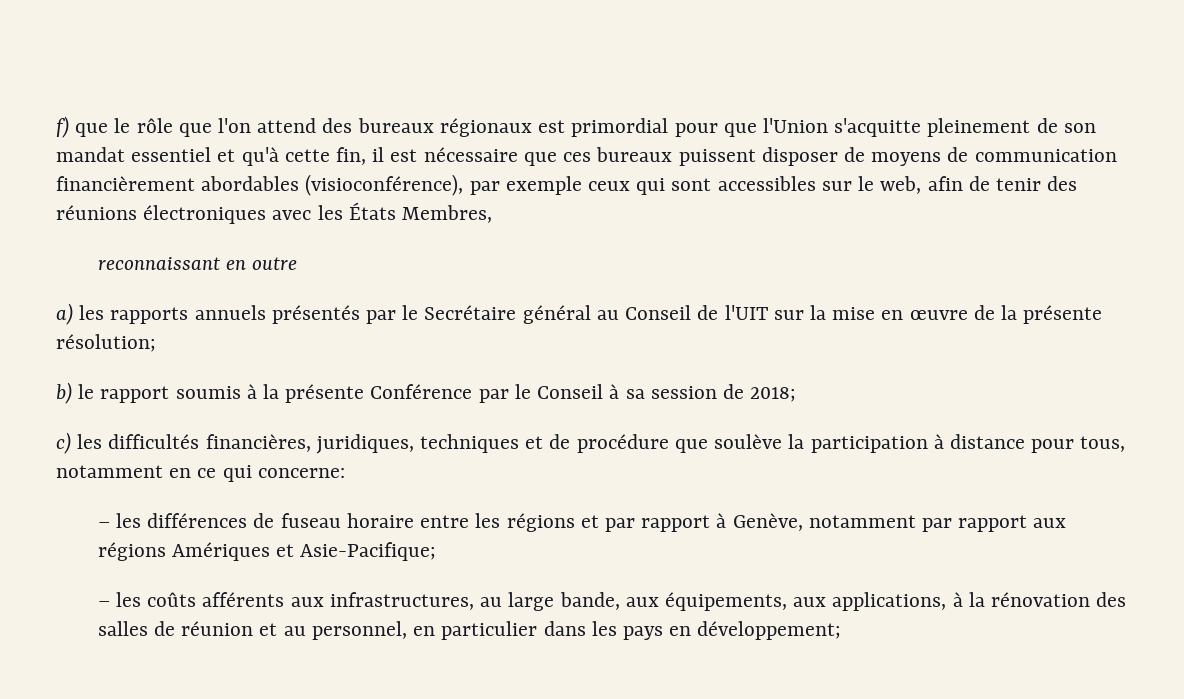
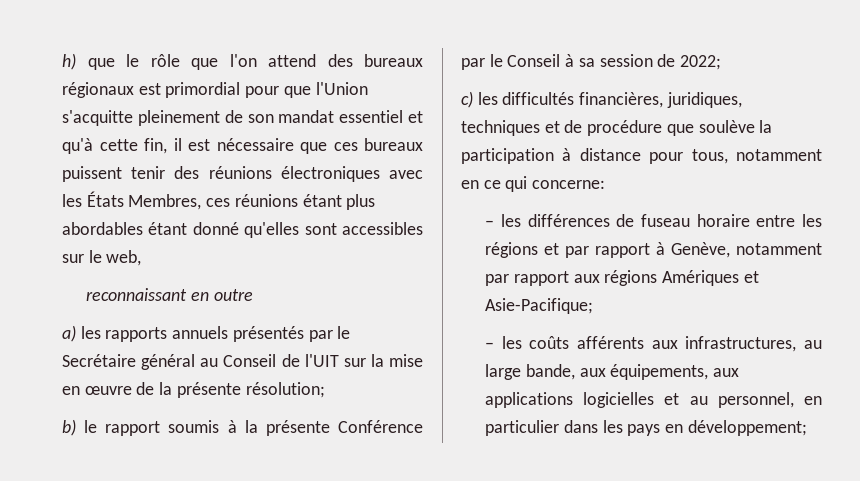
- f) que le rôle que l'on attend des bureaux régionaux est primordial pour que l'Union s'acquitte pleinement de son mandat essentiel et qu'à cette fin, il est nécessaire que ces bureaux puissent disposer de moyens de communication financièrement abordables (visioconférence), par exemple ceux qui sont accessibles sur le web, afin de tenir des réunions électroniques avec les États Membres,
+ h) que le rôle que l'on attend des bureaux régionaux est primordial pour que l'Union s'acquitte pleinement de son mandat essentiel et qu'à cette fin, il est nécessaire que ces bureaux puissent tenir des réunions électroniques avec les États Membres, ces réunions étant plus abordables étant donné qu'elles sont accessibles sur le web,
- b) le rapport soumis à la présente Conférence par le Conseil à sa session de 2018;
+ b) le rapport soumis à la présente Conférence par le Conseil à sa session de 2022;
- – les coûts afférents aux infrastructures, au large bande, aux équipements, aux applications, à la rénovation des salles de réunion et au personnel, en particulier dans les pays en développement;
+ – les coûts afférents aux infrastructures, au large bande, aux équipements, aux applications logicielles et au personnel, en particulier dans les pays en développement;

